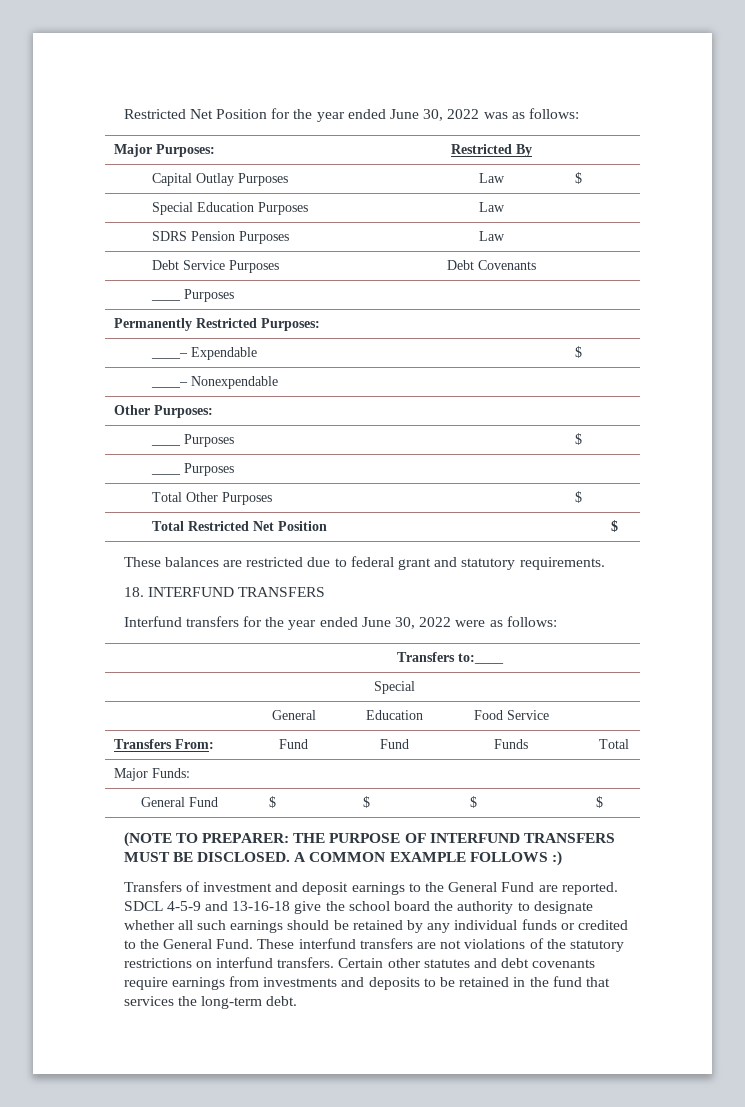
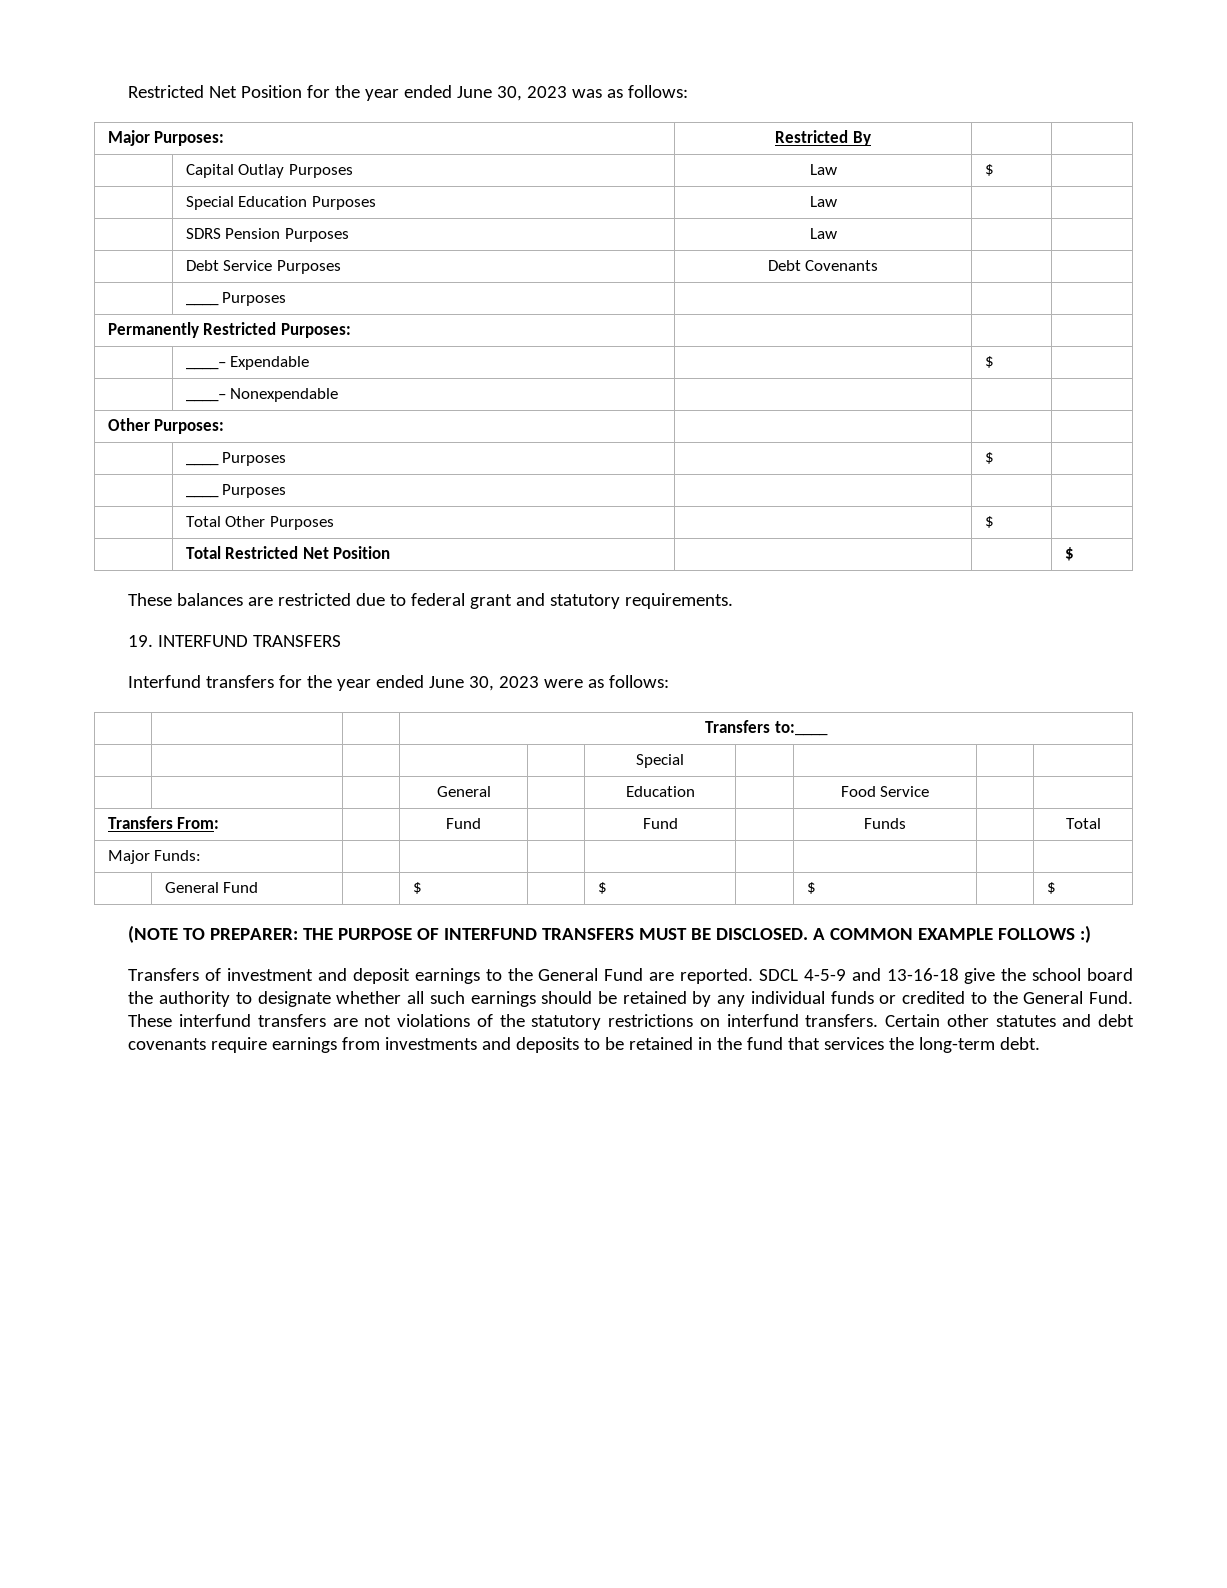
- Restricted Net Position for the year ended June 30, 2022 was as follows:
+ Restricted Net Position for the year ended June 30, 2023 was as follows:
- 18. INTERFUND TRANSFERS
+ 19. INTERFUND TRANSFERS
- Interfund transfers for the year ended June 30, 2022 were as follows:
+ Interfund transfers for the year ended June 30, 2023 were as follows:

